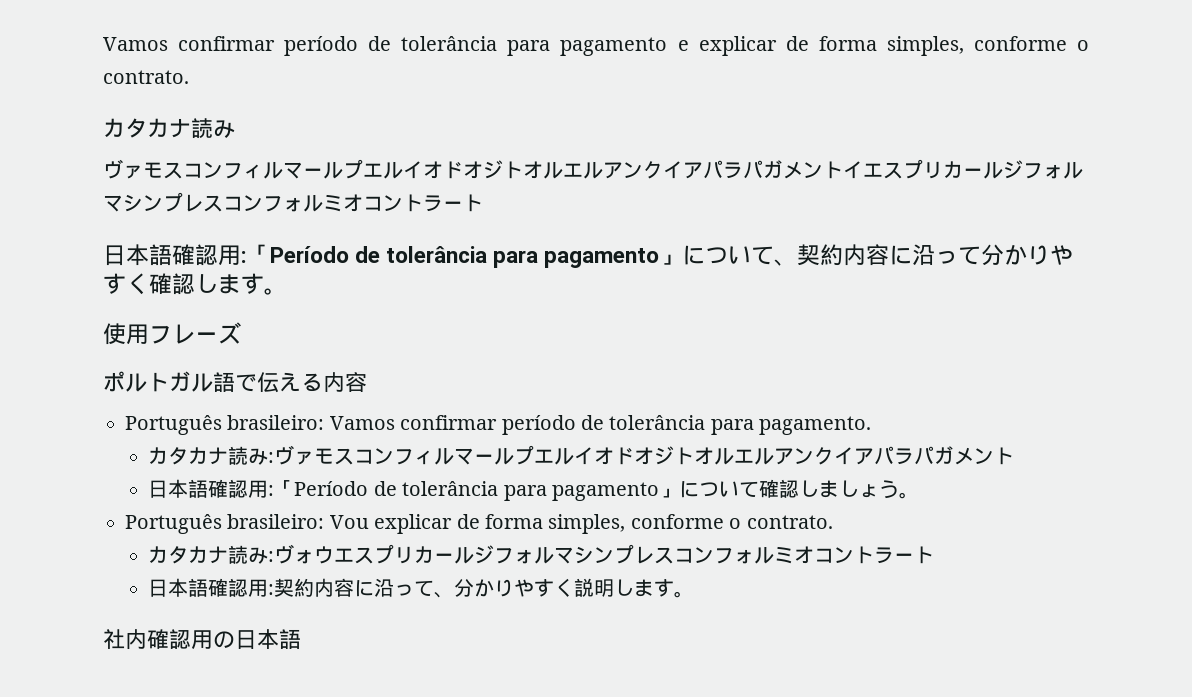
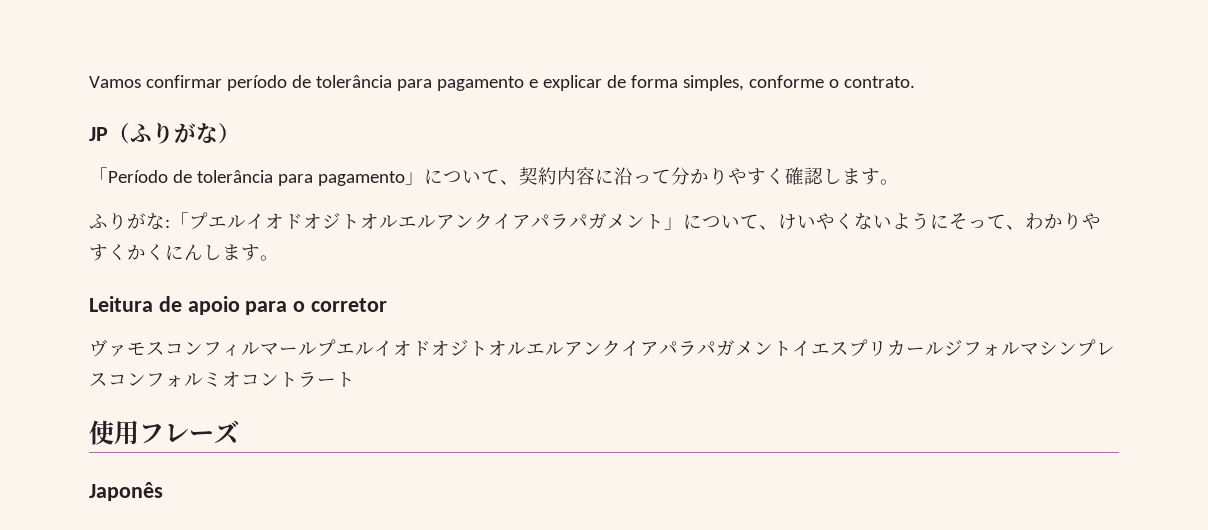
  Vamos confirmar período de tolerância para pagamento e explicar de forma simples, conforme o contrato.
- カタカナ読み
+ JP（ふりがな）
+ 「Período de tolerância para pagamento」について、契約内容に沿って分かりやすく確認します。
+ ふりがな:「プエルイオドオジトオルエルアンクイアパラパガメント」について、けいやくないようにそって、わかりやすくかくにんします。
+ Leitura de apoio para o corretor
- 日本語確認用:「Período de tolerância para pagamento」について、契約内容に沿って分かりやすく確認します。
  使用フレーズ
- ポルトガル語で伝える内容
- Português brasileiro: Vamos confirmar período de tolerância para pagamento.
- カタカナ読み:ヴァモスコンフィルマールプエルイオドオジトオルエルアンクイアパラパガメント
- 日本語確認用:「Período de tolerância para pagamento」について確認しましょう。
- Português brasileiro: Vou explicar de forma simples, conforme o contrato.
- カタカナ読み:ヴォウエスプリカールジフォルマシンプレスコンフォルミオコントラート
- 日本語確認用:契約内容に沿って、分かりやすく説明します。
- 社内確認用の日本語
+ Japonês

